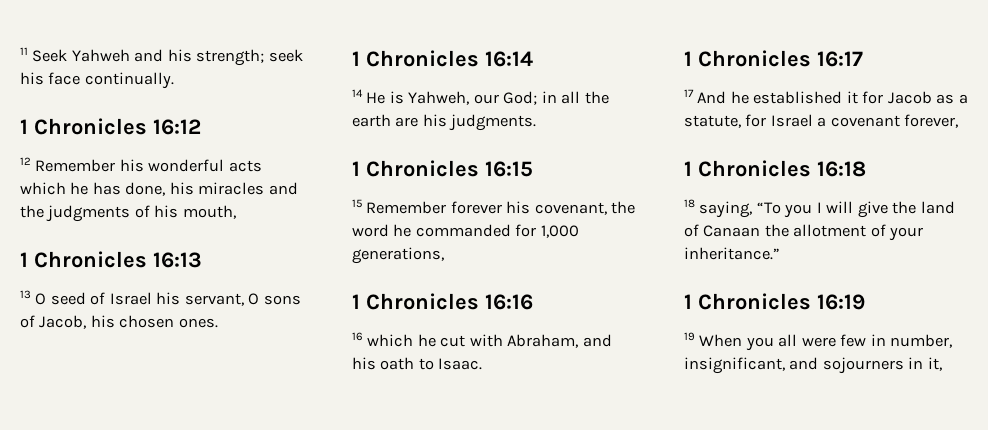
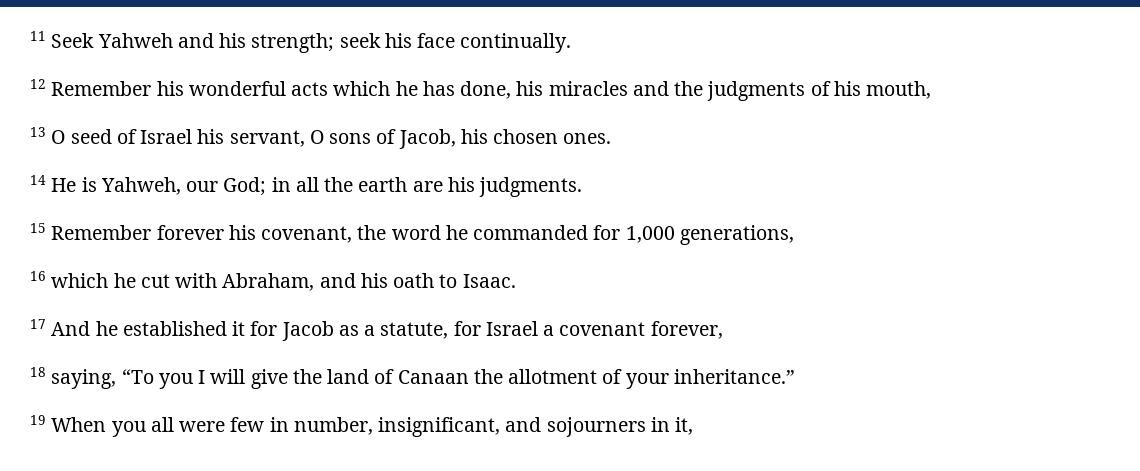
- 1 Chronicles 16:12
- 1 Chronicles 16:13
- 1 Chronicles 16:14
- 1 Chronicles 16:15
- 1 Chronicles 16:16
- 1 Chronicles 16:17
- 1 Chronicles 16:18
- 1 Chronicles 16:19

